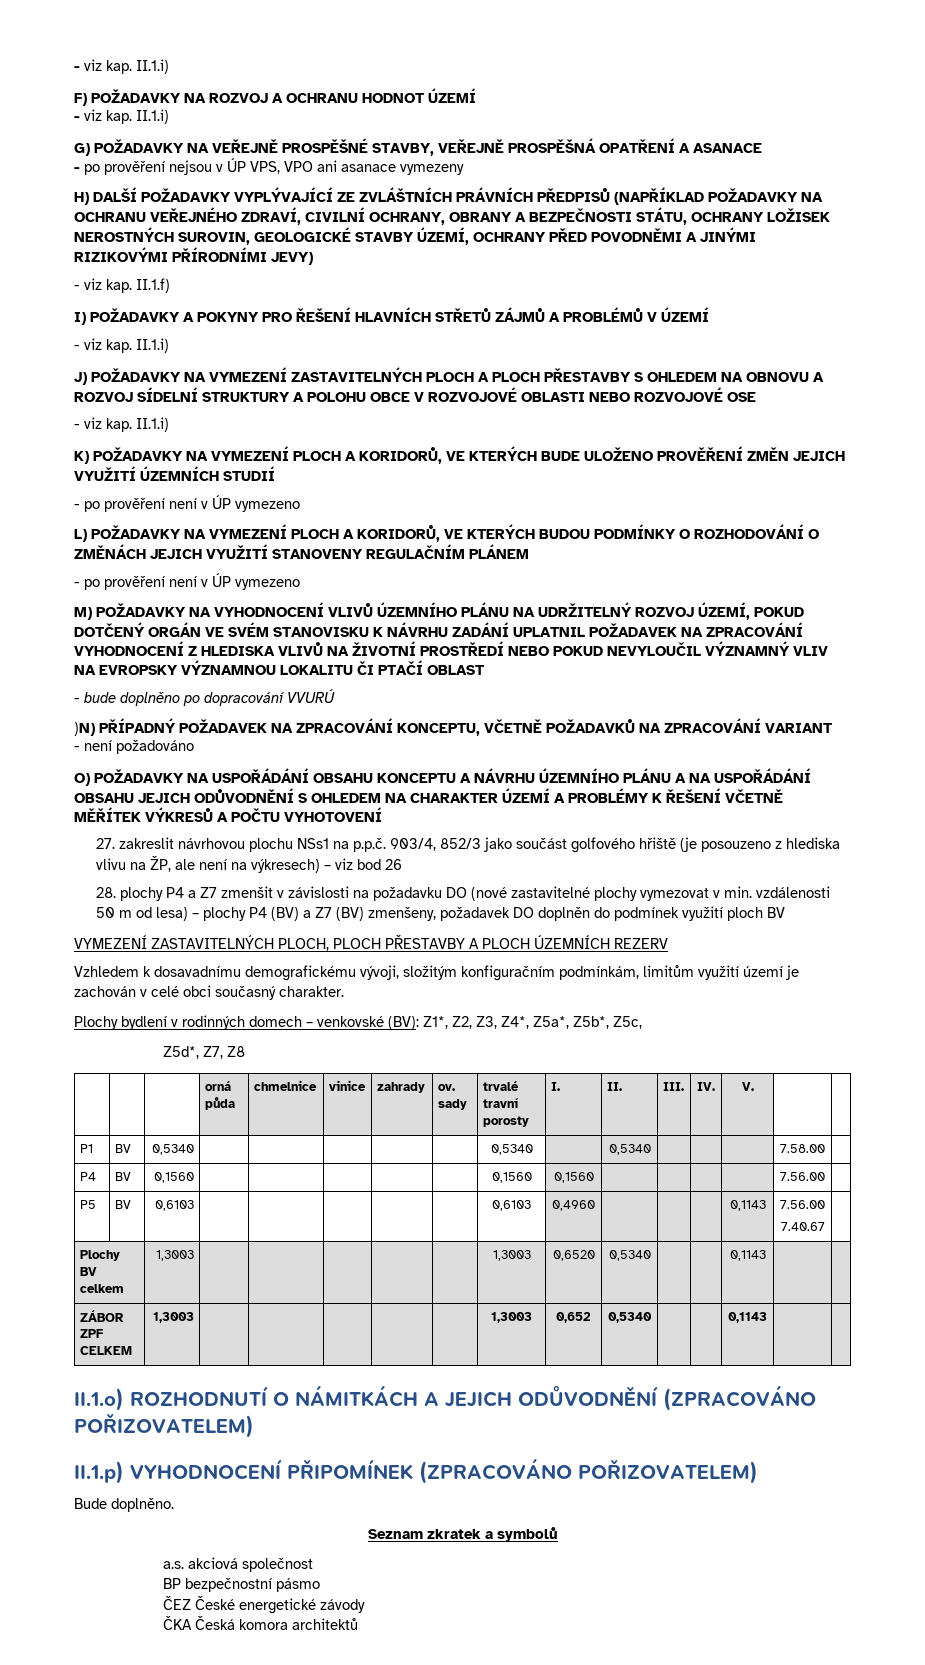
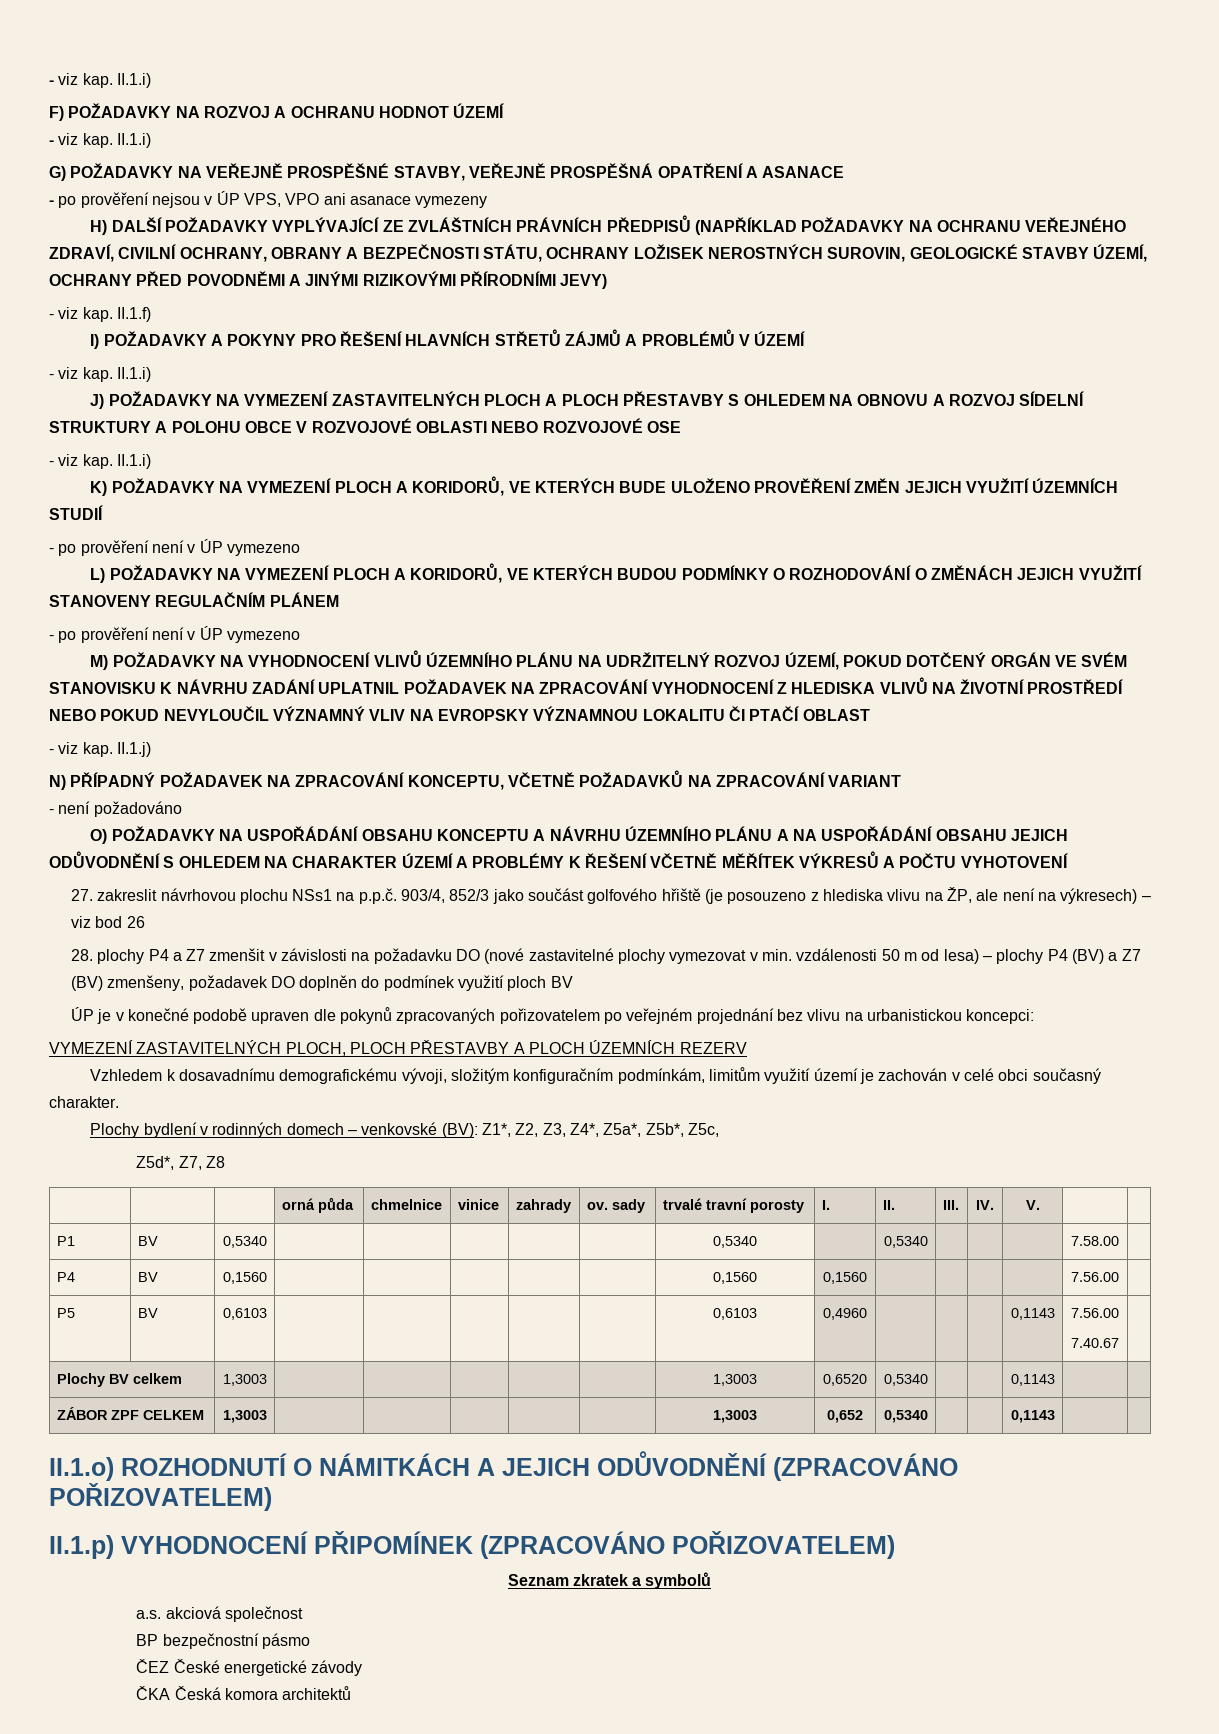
- - bude doplněno po dopracování VVURÚ
- )N) PŘÍPADNÝ POŽADAVEK NA ZPRACOVÁNÍ KONCEPTU, VČETNĚ POŽADAVKŮ NA ZPRACOVÁNÍ VARIANT
+ - viz kap. II.1.j)
+ N) PŘÍPADNÝ POŽADAVEK NA ZPRACOVÁNÍ KONCEPTU, VČETNĚ POŽADAVKŮ NA ZPRACOVÁNÍ VARIANT
+ ÚP je v konečné podobě upraven dle pokynů zpracovaných pořizovatelem po veřejném projednání bez vlivu na urbanistickou koncepci:
- Bude doplněno.

